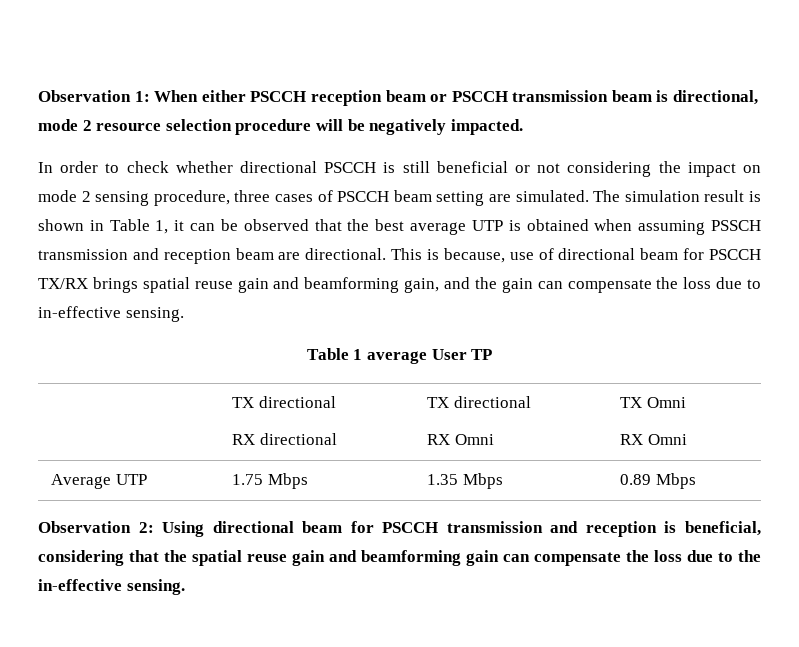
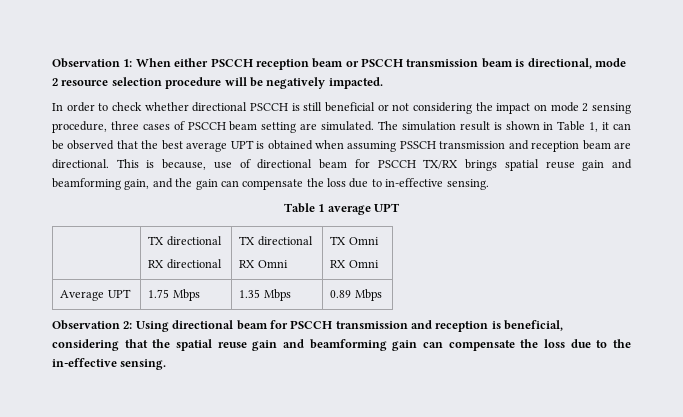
- The simulation result is shown in Table 1, it can be observed that the best average UTP is obtained when assuming PSSCH transmission and reception beam are directional.
+ The simulation result is shown in Table 1, it can be observed that the best average UPT is obtained when assuming PSSCH transmission and reception beam are directional.
- Table 1 average User TP
+ Table 1 average UPT
- Average UTP | 1.75 Mbps | 1.35 Mbps | 0.89 Mbps
+ Average UPT | 1.75 Mbps | 1.35 Mbps | 0.89 Mbps

